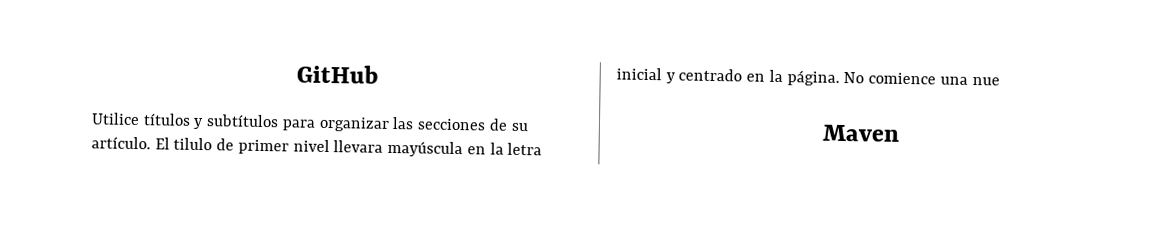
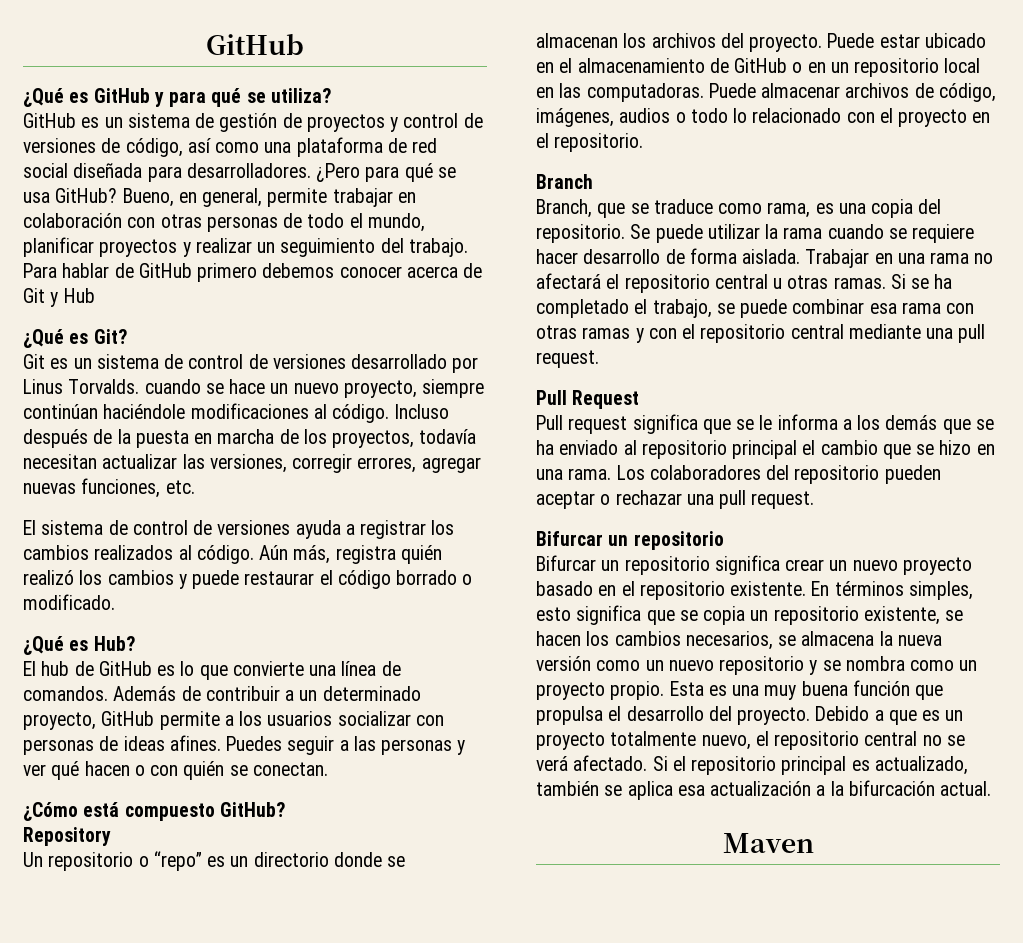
- Utilice títulos y subtítulos para organizar las secciones de su artículo. El tilulo de primer nivel llevara mayúscula en la letra inicial y centrado en la página. No comience una nue
+ ¿Qué es GitHub y para qué se utiliza?
+ GitHub es un sistema de gestión de proyectos y control de versiones de código, así como una plataforma de red social diseñada para desarrolladores. ¿Pero para qué se usa GitHub? Bueno, en general, permite trabajar en colaboración con otras personas de todo el mundo, planificar proyectos y realizar un seguimiento del trabajo. Para hablar de GitHub primero debemos conocer acerca de Git y Hub
+ ¿Qué es Git?
+ Git es un sistema de control de versiones desarrollado por Linus Torvalds. cuando se hace un nuevo proyecto, siempre continúan haciéndole modificaciones al código. Incluso después de la puesta en marcha de los proyectos, todavía necesitan actualizar las versiones, corregir errores, agregar nuevas funciones, etc.
+ El sistema de control de versiones ayuda a registrar los cambios realizados al código. Aún más, registra quién realizó los cambios y puede restaurar el código borrado o modificado.
+ ¿Qué es Hub?
+ El hub de GitHub es lo que convierte una línea de comandos. Además de contribuir a un determinado proyecto, GitHub permite a los usuarios socializar con personas de ideas afines. Puedes seguir a las personas y ver qué hacen o con quién se conectan.
+ ¿Cómo está compuesto GitHub?
+ Repository
+ Un repositorio o “repo” es un directorio donde se almacenan los archivos del proyecto. Puede estar ubicado en el almacenamiento de GitHub o en un repositorio local en las computadoras. Puede almacenar archivos de código, imágenes, audios o todo lo relacionado con el proyecto en el repositorio.
+ Branch
+ Branch, que se traduce como rama, es una copia del repositorio. Se puede utilizar la rama cuando se requiere hacer desarrollo de forma aislada. Trabajar en una rama no afectará el repositorio central u otras ramas. Si se ha completado el trabajo, se puede combinar esa rama con otras ramas y con el repositorio central mediante una pull request.
+ Pull Request
+ Pull request significa que se le informa a los demás que se ha enviado al repositorio principal el cambio que se hizo en una rama. Los colaboradores del repositorio pueden aceptar o rechazar una pull request.
+ Bifurcar un repositorio
+ Bifurcar un repositorio significa crear un nuevo proyecto basado en el repositorio existente. En términos simples, esto significa que se copia un repositorio existente, se hacen los cambios necesarios, se almacena la nueva versión como un nuevo repositorio y se nombra como un proyecto propio. Esta es una muy buena función que propulsa el desarrollo del proyecto. Debido a que es un proyecto totalmente nuevo, el repositorio central no se verá afectado. Si el repositorio principal es actualizado, también se aplica esa actualización a la bifurcación actual.

